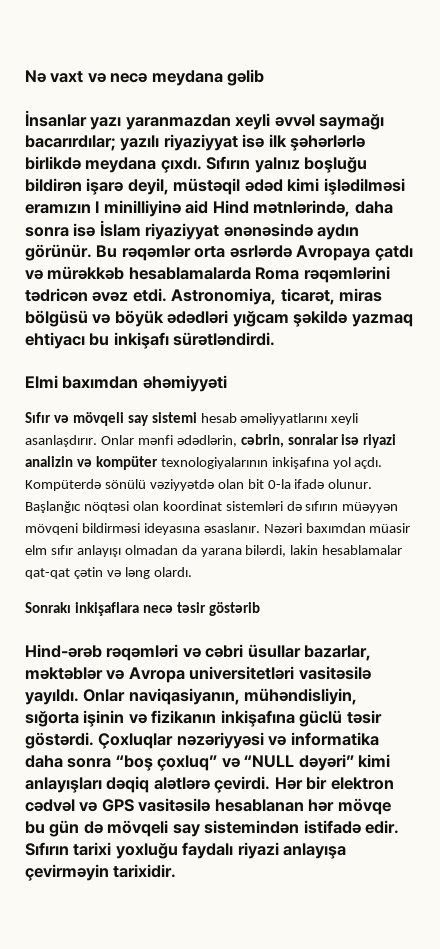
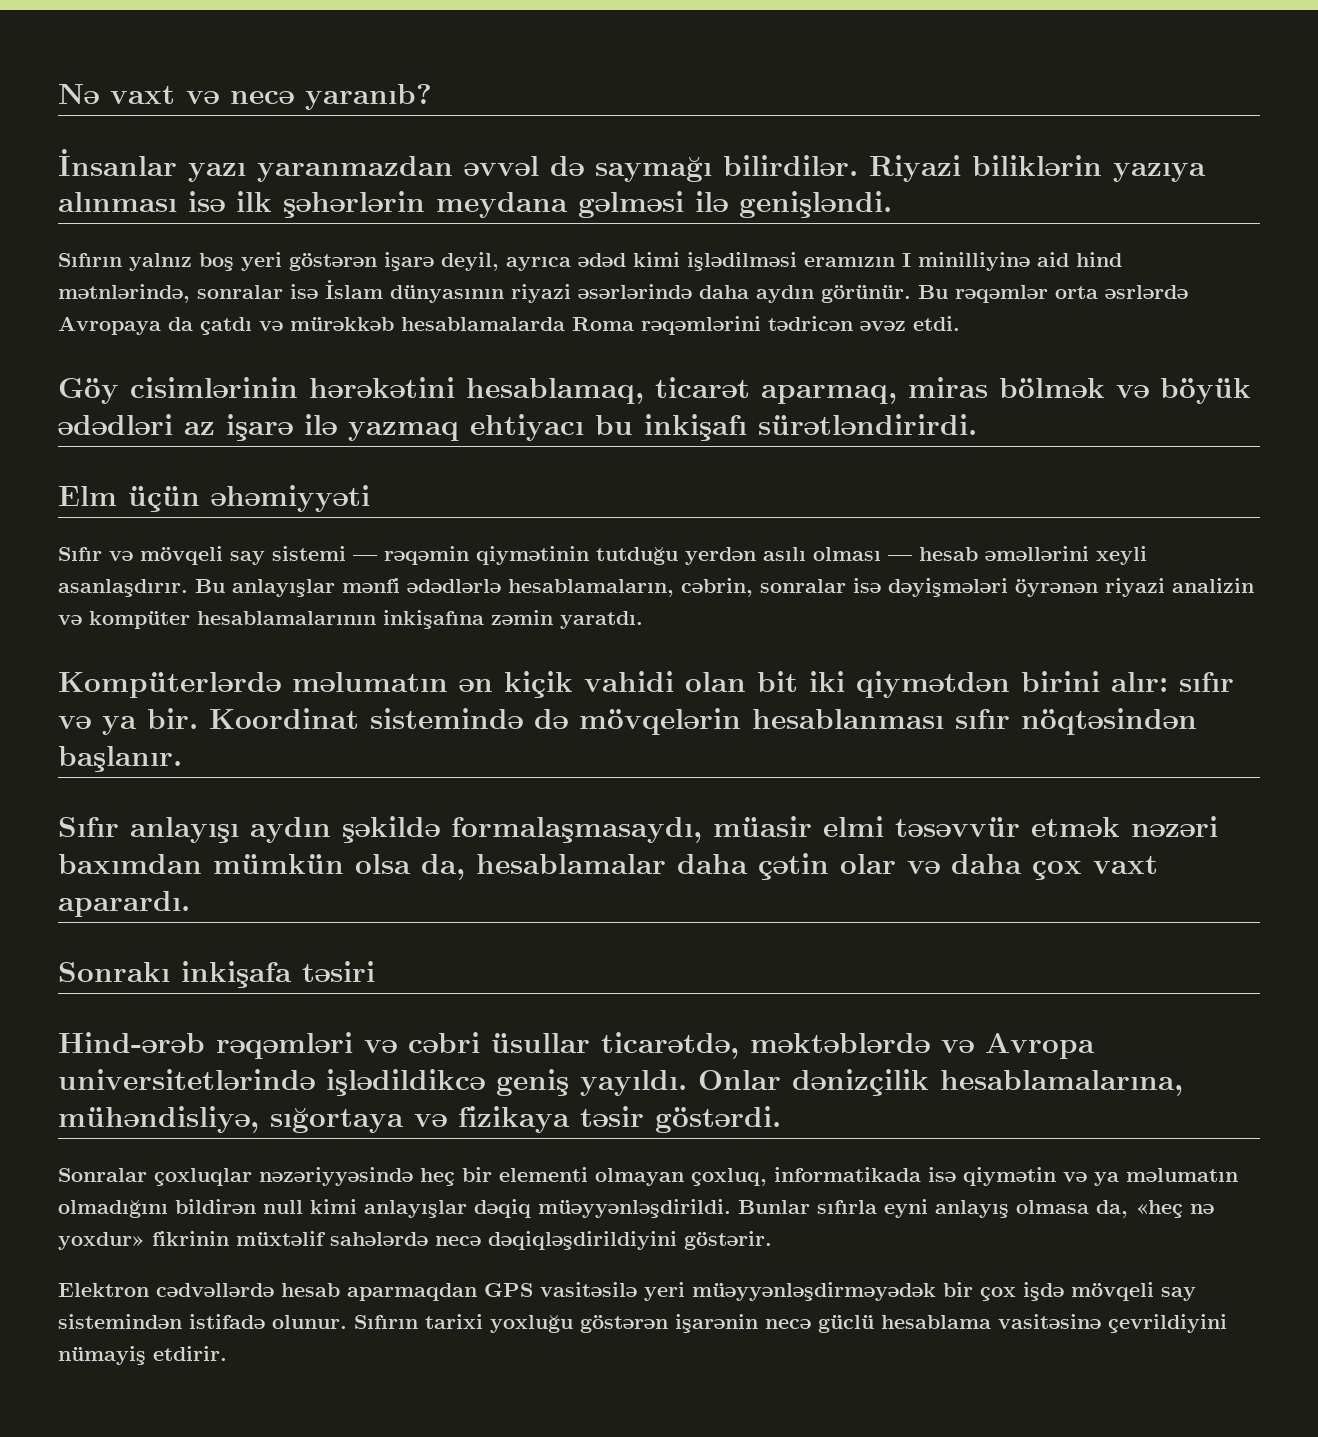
- Nə vaxt və necə meydana gəlib
+ Nə vaxt və necə yaranıb?
- İnsanlar yazı yaranmazdan xeyli əvvəl saymağı bacarırdılar; yazılı riyaziyyat isə ilk şəhərlərlə birlikdə meydana çıxdı. Sıfırın yalnız boşluğu bildirən işarə deyil, müstəqil ədəd kimi işlədilməsi eramızın I minilliyinə aid Hind mətnlərində, daha sonra isə İslam riyaziyyat ənənəsində aydın görünür.
+ İnsanlar yazı yaranmazdan əvvəl də saymağı bilirdilər. Riyazi biliklərin yazıya alınması isə ilk şəhərlərin meydana gəlməsi ilə genişləndi.
+ Sıfırın yalnız boş yeri göstərən işarə deyil, ayrıca ədəd kimi işlədilməsi eramızın I minilliyinə aid hind mətnlərində, sonralar isə İslam dünyasının riyazi əsərlərində daha aydın görünür.
- Bu rəqəmlər orta əsrlərdə Avropaya çatdı və mürəkkəb hesablamalarda Roma rəqəmlərini tədricən əvəz etdi. Astronomiya, ticarət, miras bölgüsü və böyük ədədləri yığcam şəkildə yazmaq ehtiyacı bu inkişafı sürətləndirdi.
- Elmi baxımdan əhəmiyyəti
+ Bu rəqəmlər orta əsrlərdə Avropaya da çatdı və mürəkkəb hesablamalarda Roma rəqəmlərini tədricən əvəz etdi.
+ Göy cisimlərinin hərəkətini hesablamaq, ticarət aparmaq, miras bölmək və böyük ədədləri az işarə ilə yazmaq ehtiyacı bu inkişafı sürətləndirirdi.
+ Elm üçün əhəmiyyəti
- Sıfır və mövqeli say sistemi hesab əməliyyatlarını xeyli asanlaşdırır. Onlar mənfi ədədlərin, cəbrin, sonralar isə riyazi analizin və kompüter texnologiyalarının inkişafına yol açdı. Kompüterdə sönülü vəziyyətdə olan bit 0-la ifadə olunur. Başlanğıc nöqtəsi olan koordinat sistemləri də sıfırın müəyyən mövqeni bildirməsi ideyasına əsaslanır. Nəzəri baxımdan müasir elm sıfır anlayışı olmadan da yarana bilərdi, lakin hesablamalar qat-qat çətin və ləng olardı.
- Sonrakı inkişaflara necə təsir göstərib
+ Sıfır və mövqeli say sistemi — rəqəmin qiymətinin tutduğu yerdən asılı olması — hesab əməllərini xeyli asanlaşdırır. Bu anlayışlar mənfi ədədlərlə hesablamaların, cəbrin, sonralar isə dəyişmələri öyrənən riyazi analizin və kompüter hesablamalarının inkişafına zəmin yaratdı.
+ Kompüterlərdə məlumatın ən kiçik vahidi olan bit iki qiymətdən birini alır: sıfır və ya bir. Koordinat sistemində də mövqelərin hesablanması sıfır nöqtəsindən başlanır.
+ Sıfır anlayışı aydın şəkildə formalaşmasaydı, müasir elmi təsəvvür etmək nəzəri baxımdan mümkün olsa da, hesablamalar daha çətin olar və daha çox vaxt aparardı.
+ Sonrakı inkişafa təsiri
- Hind-ərəb rəqəmləri və cəbri üsullar bazarlar, məktəblər və Avropa universitetləri vasitəsilə yayıldı. Onlar naviqasiyanın, mühəndisliyin, sığorta işinin və fizikanın inkişafına güclü təsir göstərdi. Çoxluqlar nəzəriyyəsi və informatika daha sonra “boş çoxluq” və “NULL dəyəri” kimi anlayışları dəqiq alətlərə çevirdi. Hər bir elektron cədvəl və GPS vasitəsilə hesablanan hər mövqe bu gün də mövqeli say sistemindən istifadə edir.
+ Hind-ərəb rəqəmləri və cəbri üsullar ticarətdə, məktəblərdə və Avropa universitetlərində işlədildikcə geniş yayıldı. Onlar dənizçilik hesablamalarına, mühəndisliyə, sığortaya və fizikaya təsir göstərdi.
+ Sonralar çoxluqlar nəzəriyyəsində heç bir elementi olmayan çoxluq, informatikada isə qiymətin və ya məlumatın olmadığını bildirən null kimi anlayışlar dəqiq müəyyənləşdirildi. Bunlar sıfırla eyni anlayış olmasa da, «heç nə yoxdur» fikrinin müxtəlif sahələrdə necə dəqiqləşdirildiyini göstərir.
+ Elektron cədvəllərdə hesab aparmaqdan GPS vasitəsilə yeri müəyyənləşdirməyədək bir çox işdə mövqeli say sistemindən istifadə olunur.
- Sıfırın tarixi yoxluğu faydalı riyazi anlayışa çevirməyin tarixidir.
+ Sıfırın tarixi yoxluğu göstərən işarənin necə güclü hesablama vasitəsinə çevrildiyini nümayiş etdirir.

